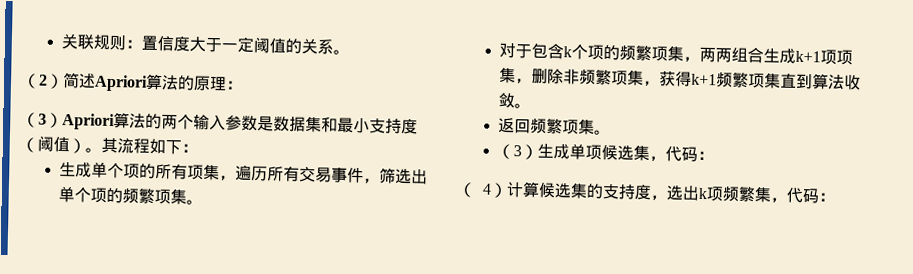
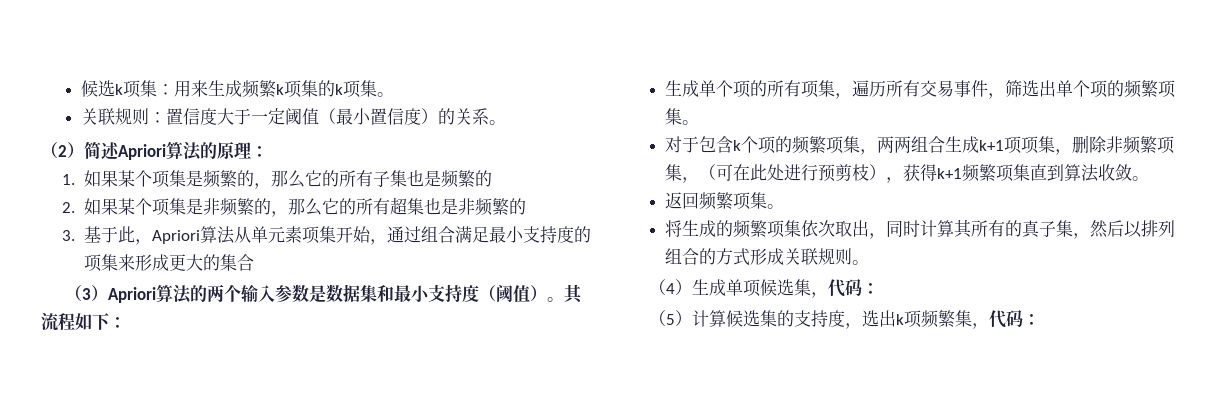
+ 候选k项集：用来生成频繁k项集的k项集。
- 关联规则：置信度大于一定阈值的关系。
+ 关联规则：置信度大于一定阈值（最小置信度）的关系。
+ 1.如果某个项集是频繁的，那么它的所有子集也是频繁的
+ 2.如果某个项集是非频繁的，那么它的所有超集也是非频繁的
+ 3.基于此，Apriori算法从单元素项集开始，通过组合满足最小支持度的项集来形成更大的集合
- 对于包含k个项的频繁项集，两两组合生成k+1项项集，删除非频繁项集，获得k+1频繁项集直到算法收敛。
+ 对于包含k个项的频繁项集，两两组合生成k+1项项集，删除非频繁项集，（可在此处进行预剪枝），获得k+1频繁项集直到算法收敛。
- （3）生成单项候选集，代码：
+ 将生成的频繁项集依次取出，同时计算其所有的真子集，然后以排列组合的方式形成关联规则。
+ （4）生成单项候选集，代码：
- （4）计算候选集的支持度，选出k项频繁集，代码：
+ （5）计算候选集的支持度，选出k项频繁集，代码：

